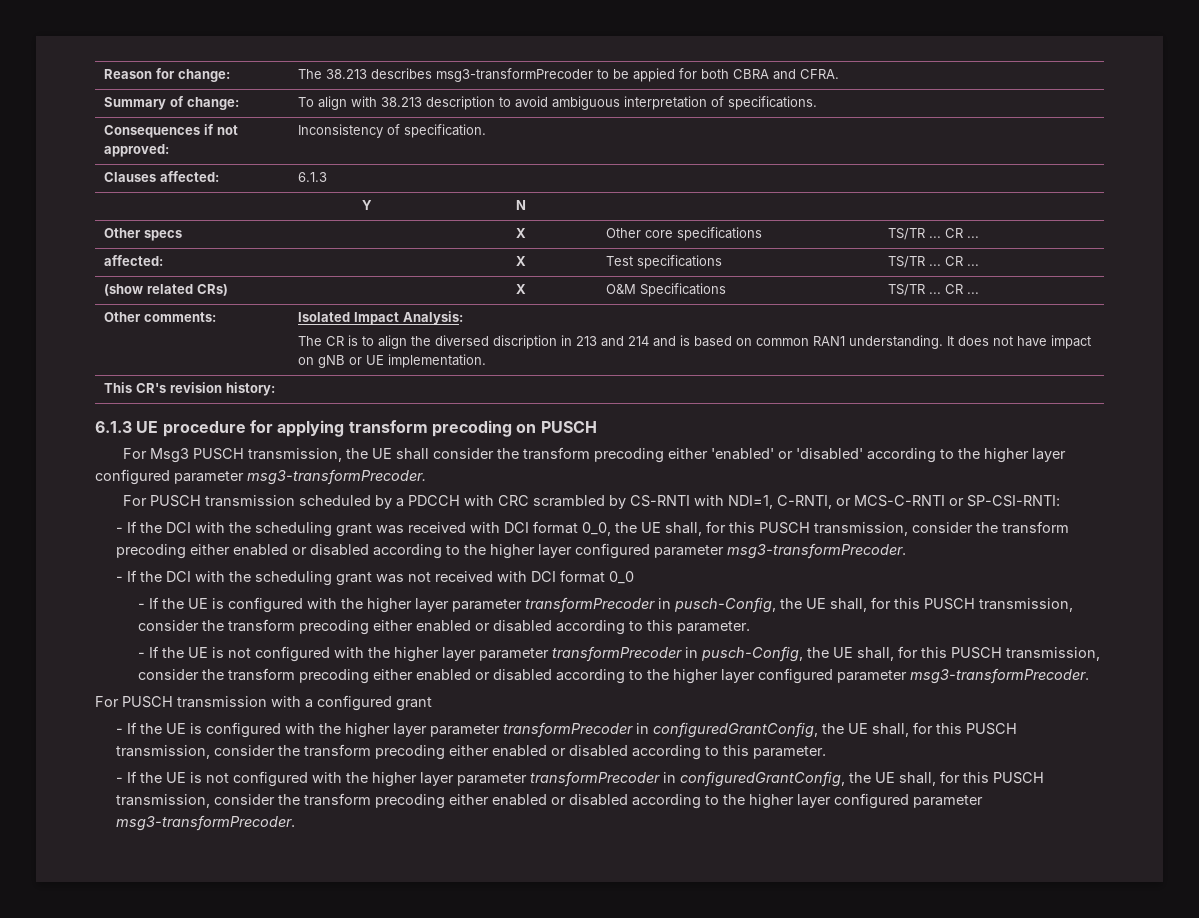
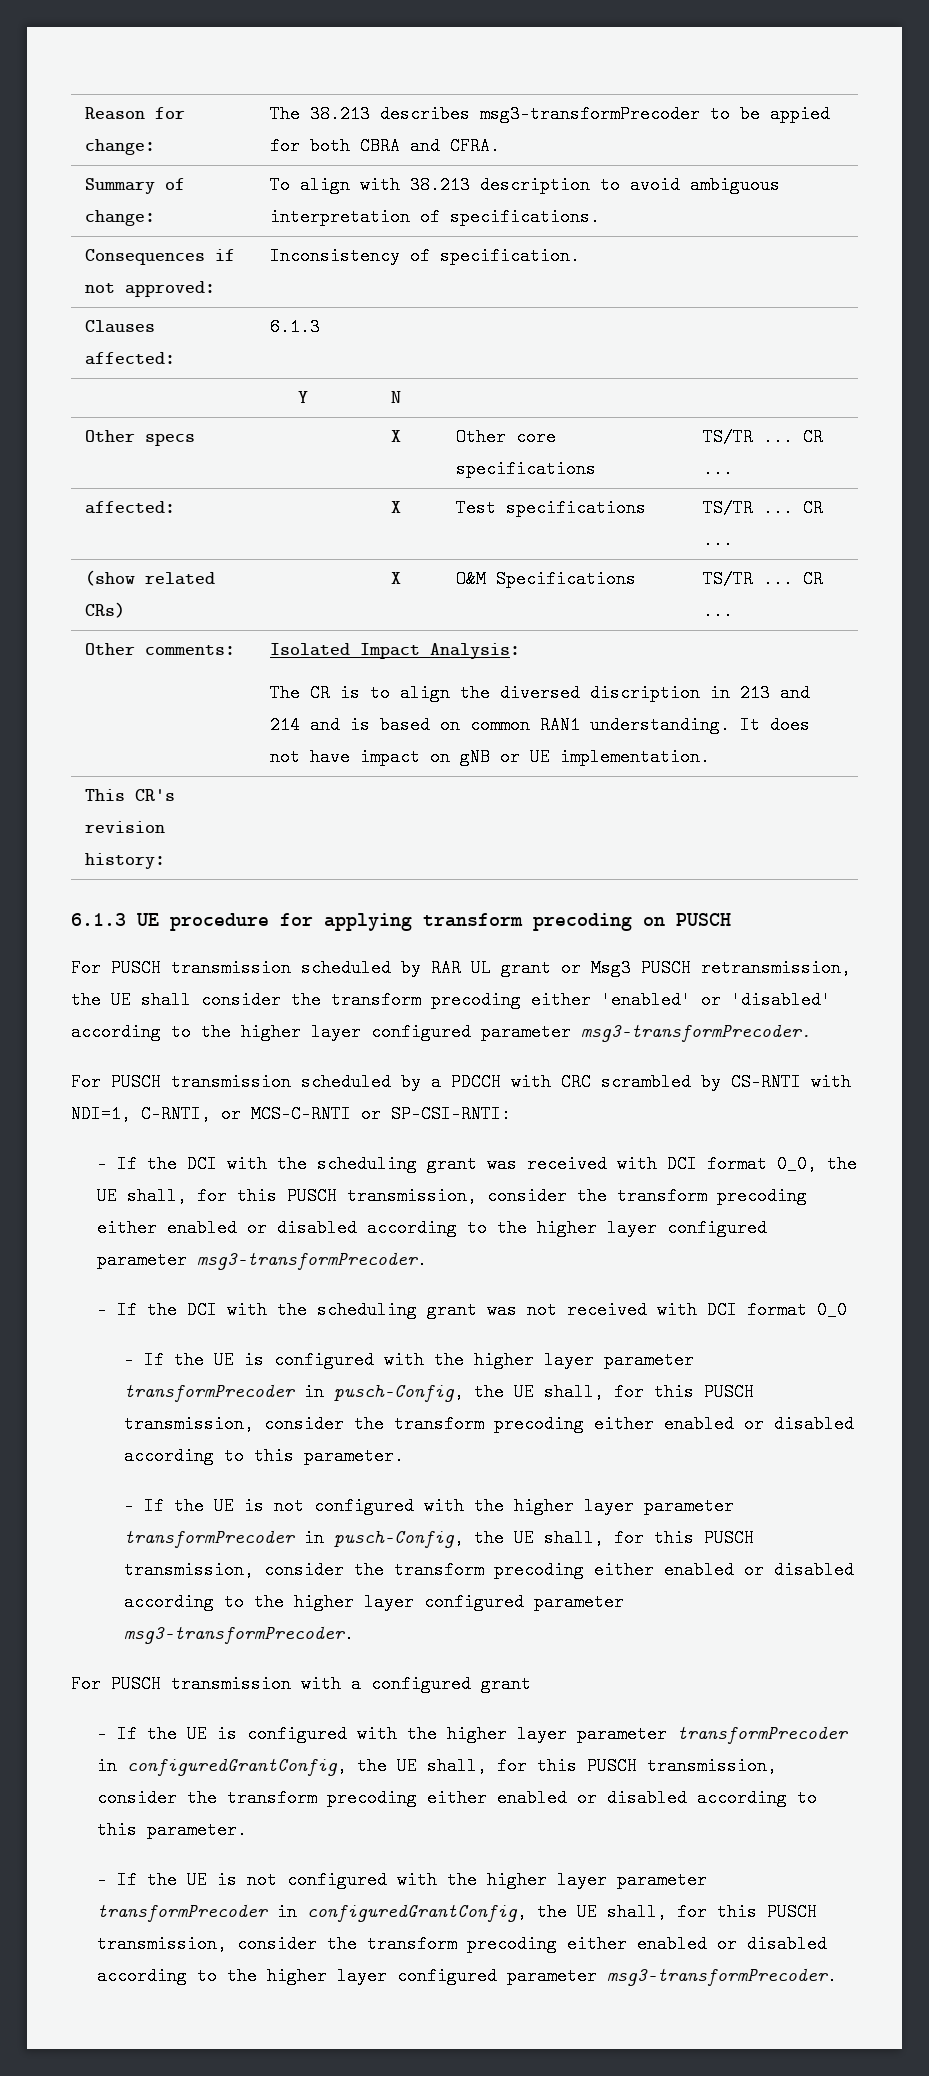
- For Msg3 PUSCH transmission, the UE shall consider the transform precoding either 'enabled' or 'disabled' according to the higher layer configured parameter msg3-transformPrecoder.
+ For PUSCH transmission scheduled by RAR UL grant or Msg3 PUSCH retransmission, the UE shall consider the transform precoding either 'enabled' or 'disabled' according to the higher layer configured parameter msg3-transformPrecoder.

